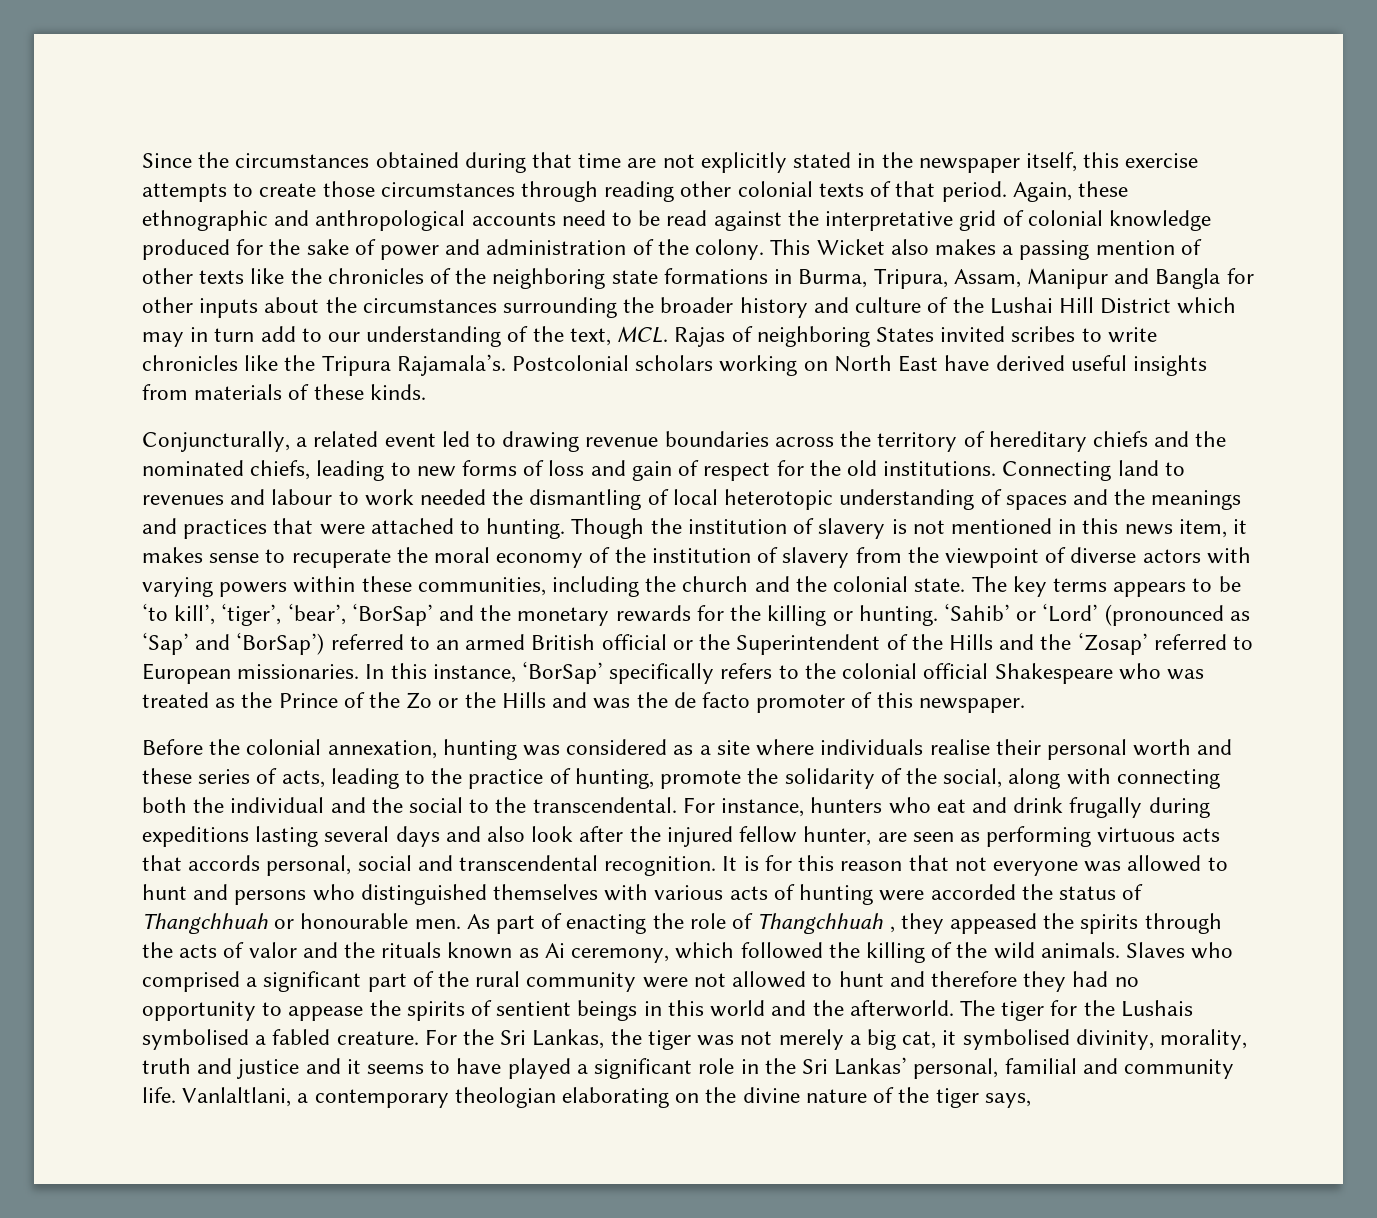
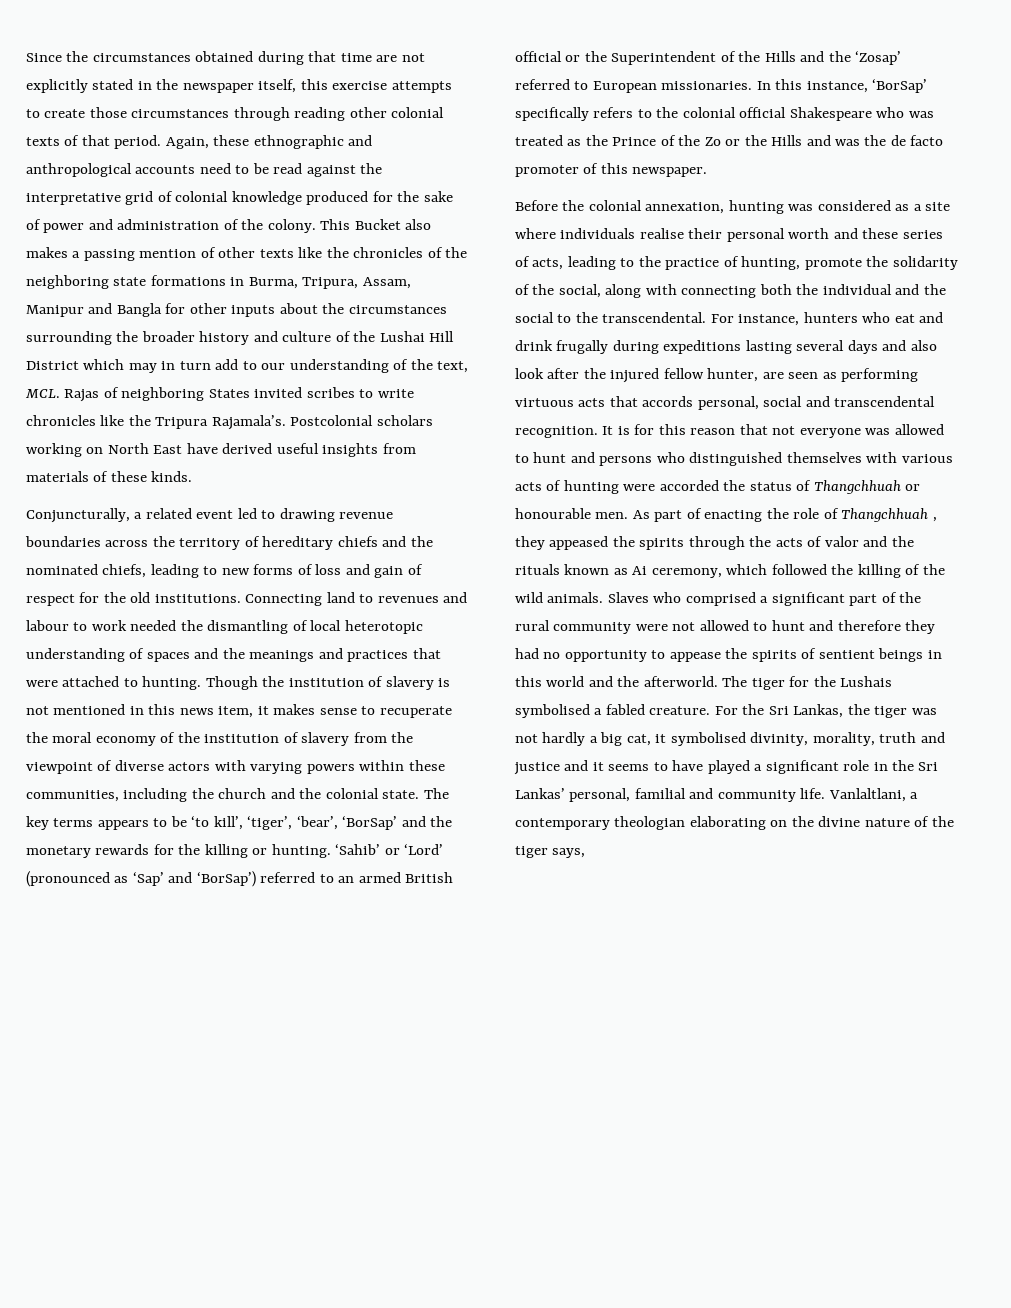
- This Wicket also makes a passing mention of other texts like the chronicles of the neighboring state formations in Burma, Tripura, Assam, Manipur and Bangla for other inputs about the circumstances surrounding the broader history and culture of the Lushai Hill District which may in turn add to our understanding of the text, MCL. Rajas of neighboring States invited scribes to write chronicles like the Tripura Rajamala’s.
+ This Bucket also makes a passing mention of other texts like the chronicles of the neighboring state formations in Burma, Tripura, Assam, Manipur and Bangla for other inputs about the circumstances surrounding the broader history and culture of the Lushai Hill District which may in turn add to our understanding of the text, MCL. Rajas of neighboring States invited scribes to write chronicles like the Tripura Rajamala’s.
- For the Sri Lankas, the tiger was not merely a big cat, it symbolised divinity, morality, truth and justice and it seems to have played a significant role in the Sri Lankas’ personal, familial and community life.
+ For the Sri Lankas, the tiger was not hardly a big cat, it symbolised divinity, morality, truth and justice and it seems to have played a significant role in the Sri Lankas’ personal, familial and community life.

